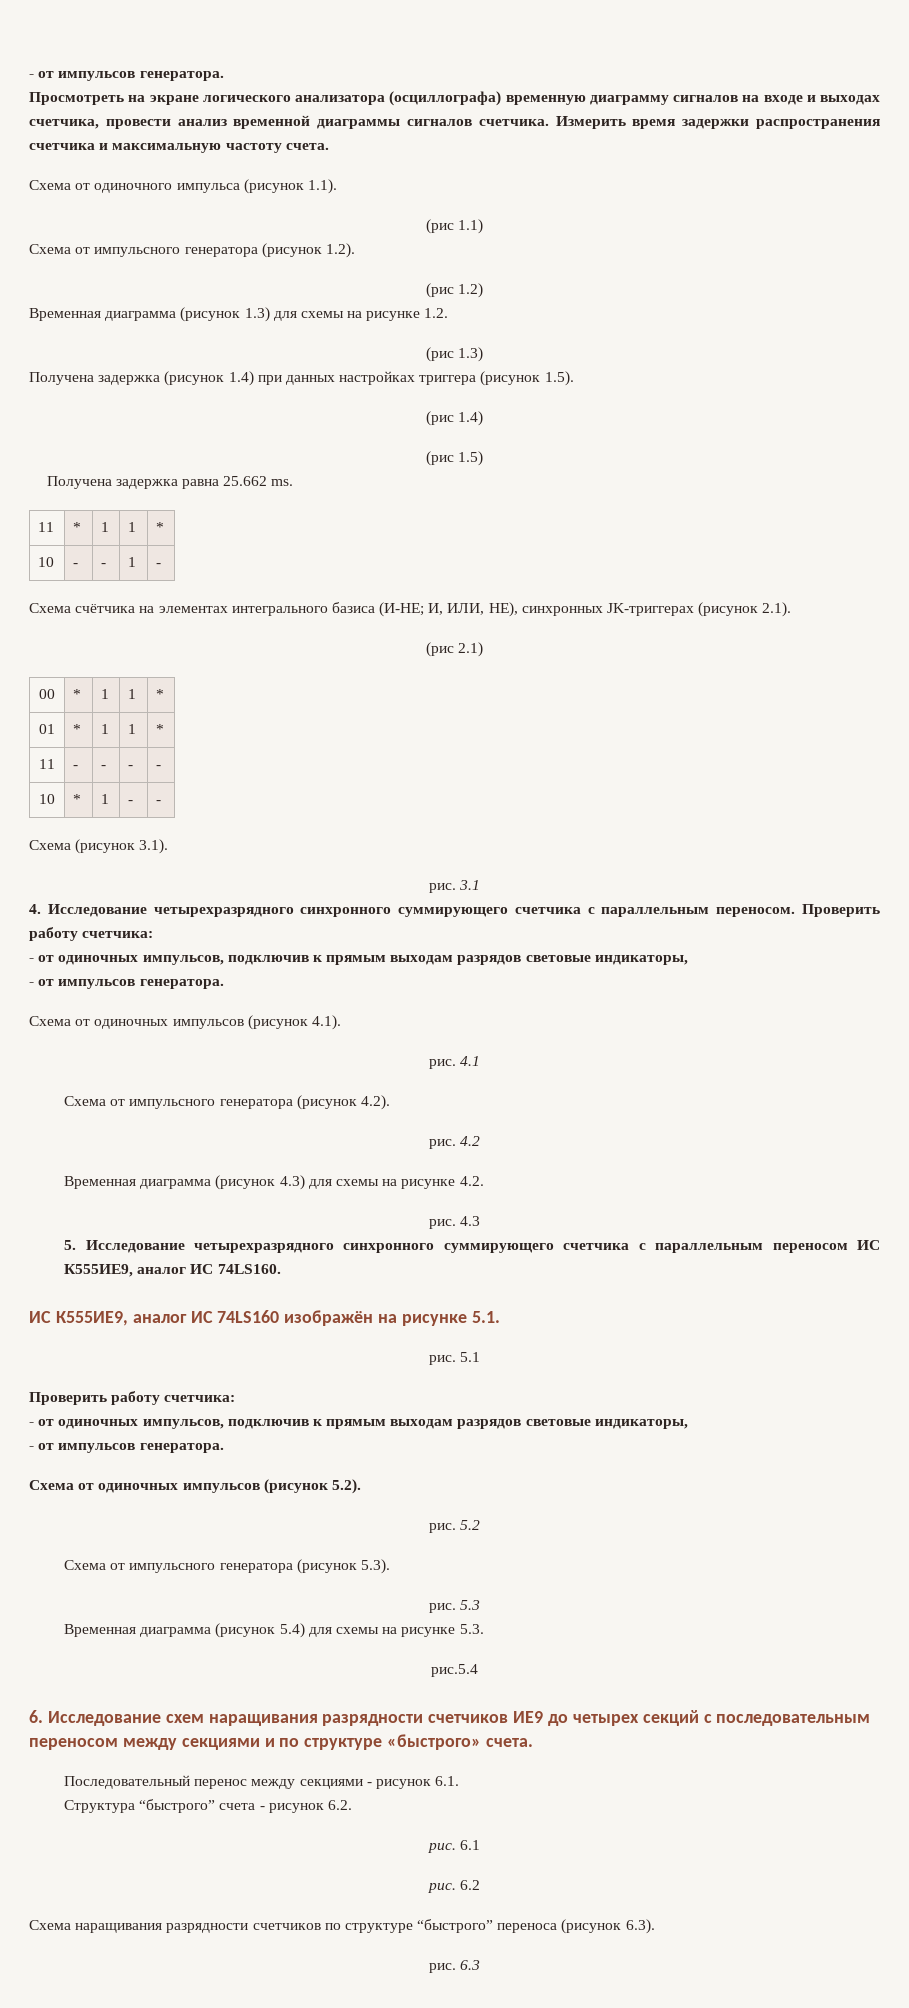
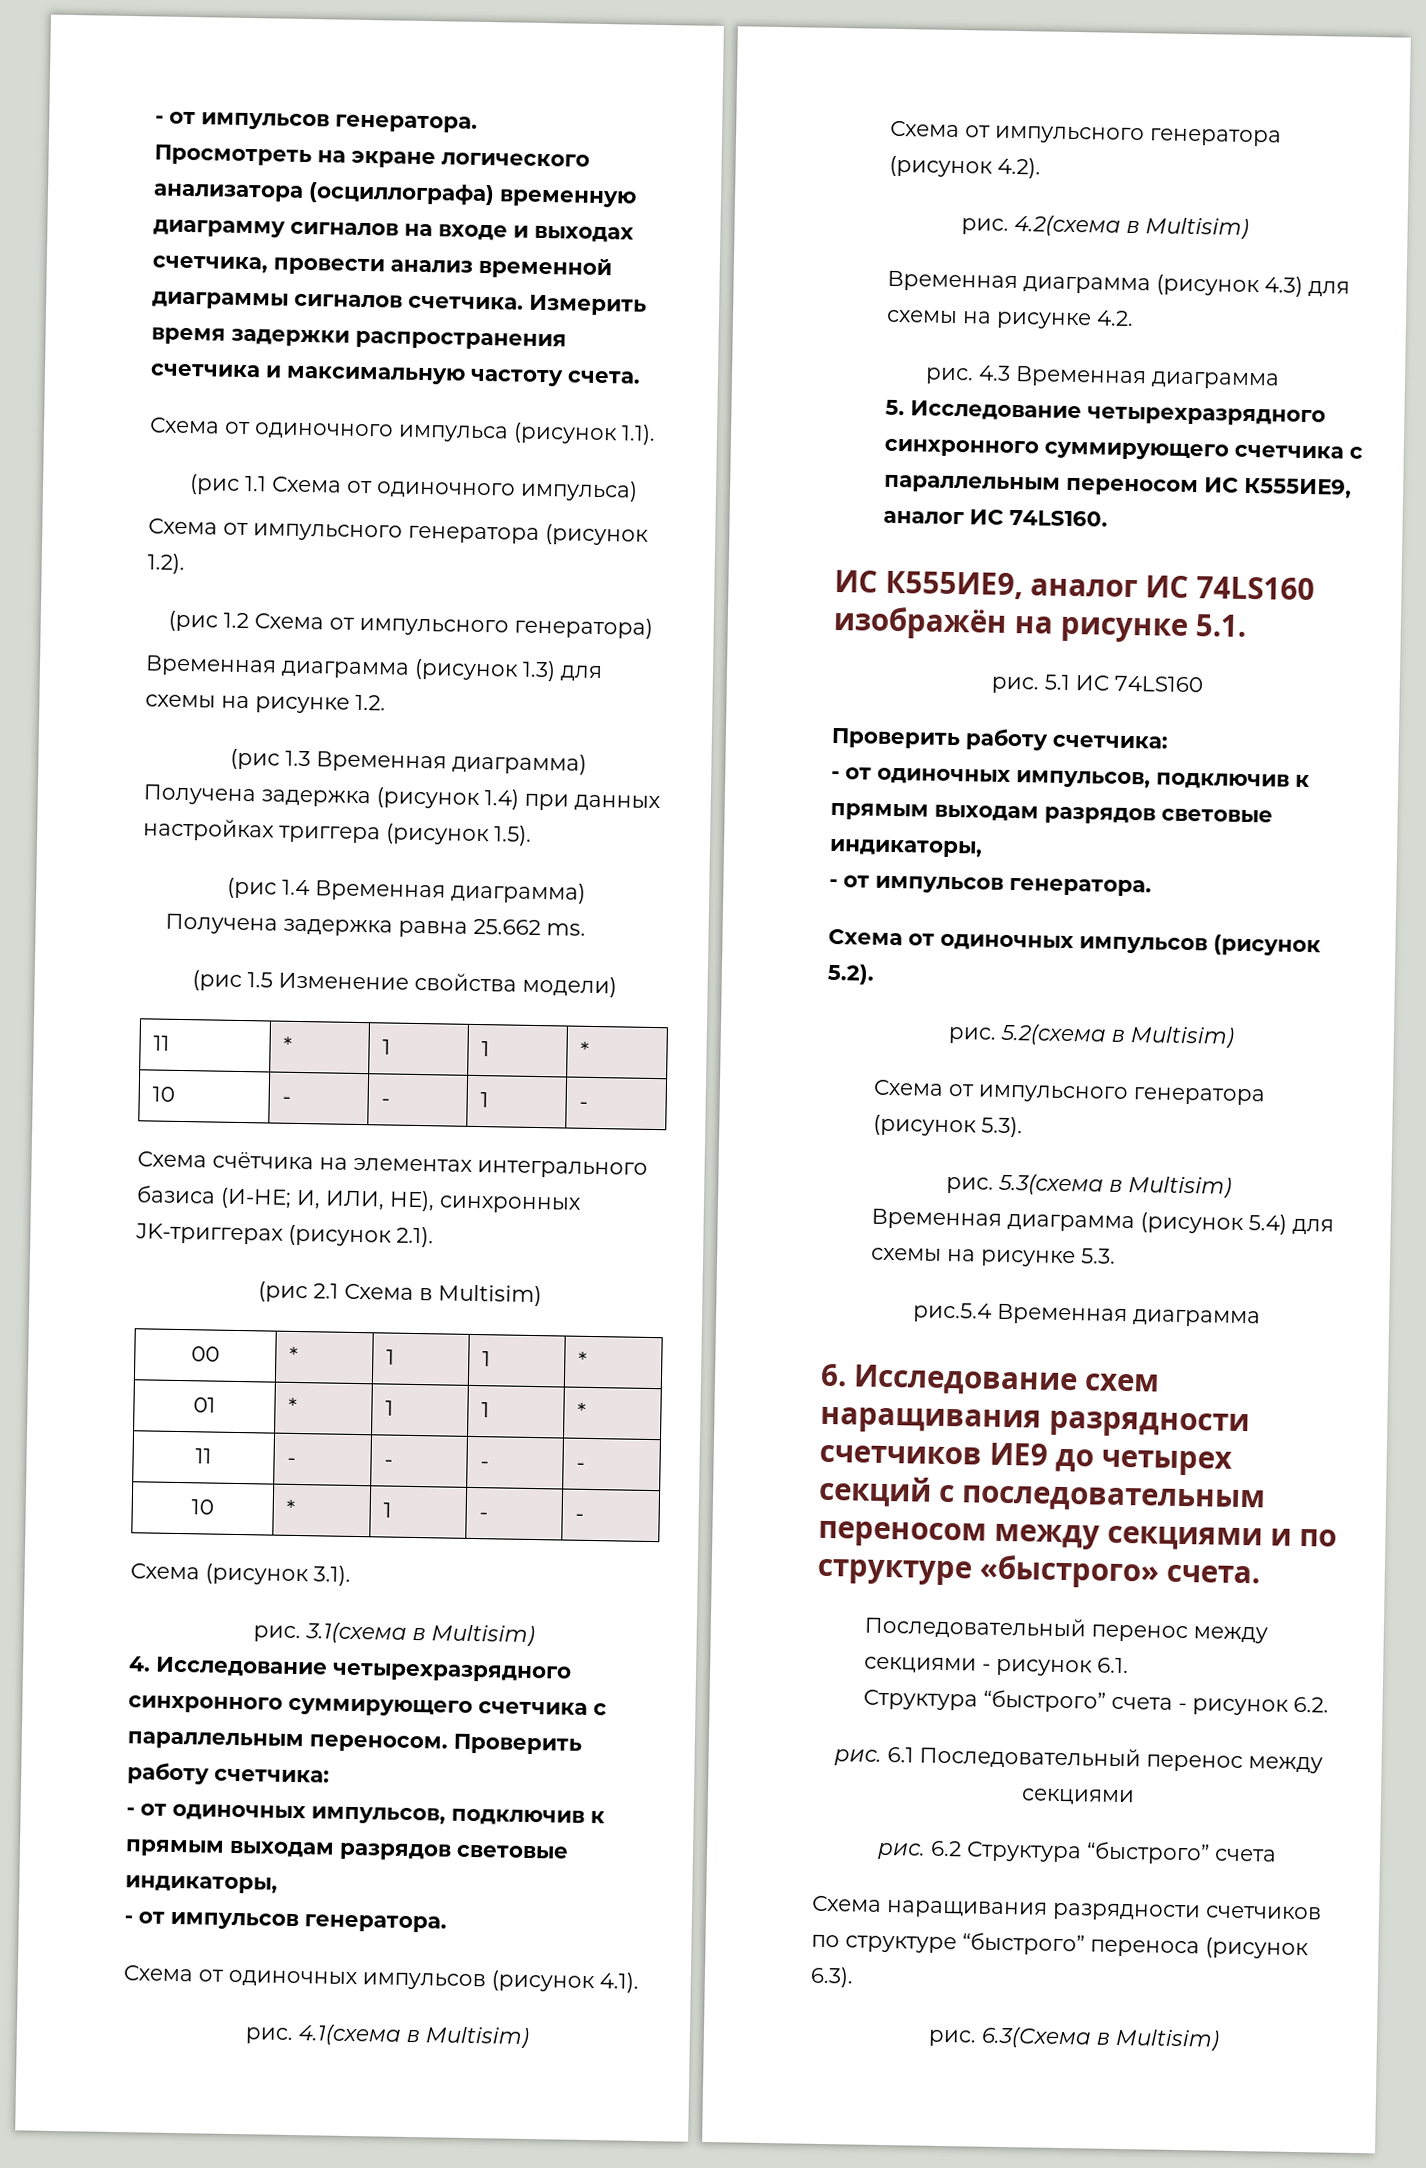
- (рис 1.1)
+ (рис 1.1 Схема от одиночного импульса)
- (рис 1.2)
+ (рис 1.2 Схема от импульсного генератора)
- (рис 1.3)
+ (рис 1.3 Временная диаграмма)
- (рис 1.4)
- (рис 1.5)
+ (рис 1.4 Временная диаграмма)
+ (рис 1.5 Изменение свойства модели)
- (рис 2.1)
+ (рис 2.1 Схема в Multisim)
- 3.1
+ 3.1(схема в Multisim)
- 4.1
+ 4.1(схема в Multisim)
- 4.2
+ 4.2(схема в Multisim)
- 4.3
+ 4.3 Временная диаграмма
- 5.1
+ 5.1 ИС 74LS160
- 5.2
+ 5.2(схема в Multisim)
- 5.3
+ 5.3(схема в Multisim)
- рис.5.4
+ рис.5.4 Временная диаграмма
- 6.1
+ 6.1 Последовательный перенос между секциями
- 6.2
+ 6.2 Структура “быстрого” счета
- 6.3
+ 6.3(Схема в Multisim)

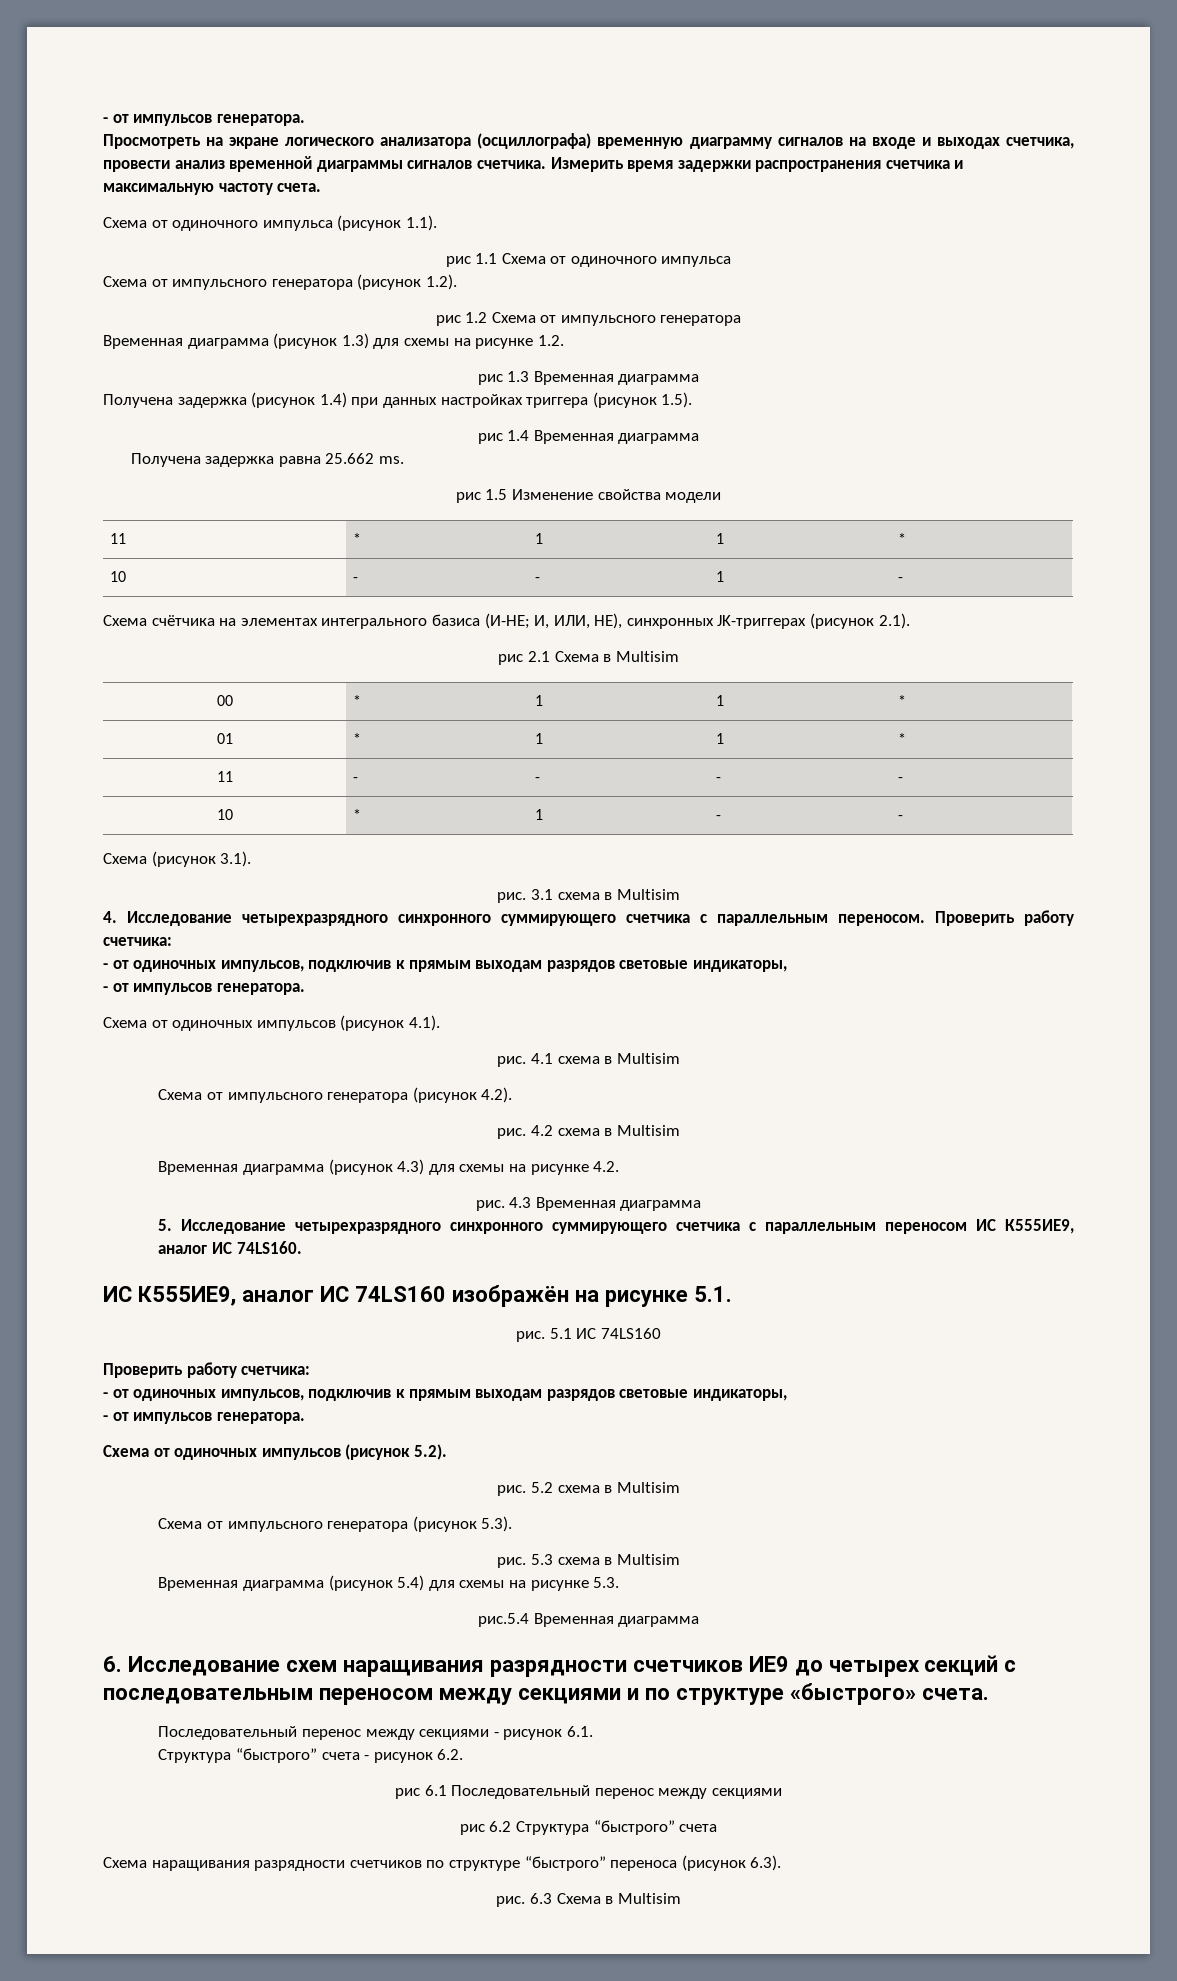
- (рис 1.1 Схема от одиночного импульса)
+ рис 1.1 Схема от одиночного импульса
- (рис 1.2 Схема от импульсного генератора)
+ рис 1.2 Схема от импульсного генератора
- (рис 1.3 Временная диаграмма)
+ рис 1.3 Временная диаграмма
- (рис 1.4 Временная диаграмма)
+ рис 1.4 Временная диаграмма
- (рис 1.5 Изменение свойства модели)
+ рис 1.5 Изменение свойства модели
- (рис 2.1 Схема в Multisim)
+ рис 2.1 Схема в Multisim
- 3.1(схема в Multisim)
+ 3.1 схема в Multisim
- 4.1(схема в Multisim)
+ 4.1 схема в Multisim
- 4.2(схема в Multisim)
+ 4.2 схема в Multisim
- 5.2(схема в Multisim)
+ 5.2 схема в Multisim
- 5.3(схема в Multisim)
+ 5.3 схема в Multisim
- рис. 6.1 Последовательный перенос между секциями
+ рис 6.1 Последовательный перенос между секциями
- рис. 6.2 Структура “быстрого” счета
+ риc 6.2 Структура “быстрого” счета
- 6.3(Схема в Multisim)
+ 6.3 Схема в Multisim

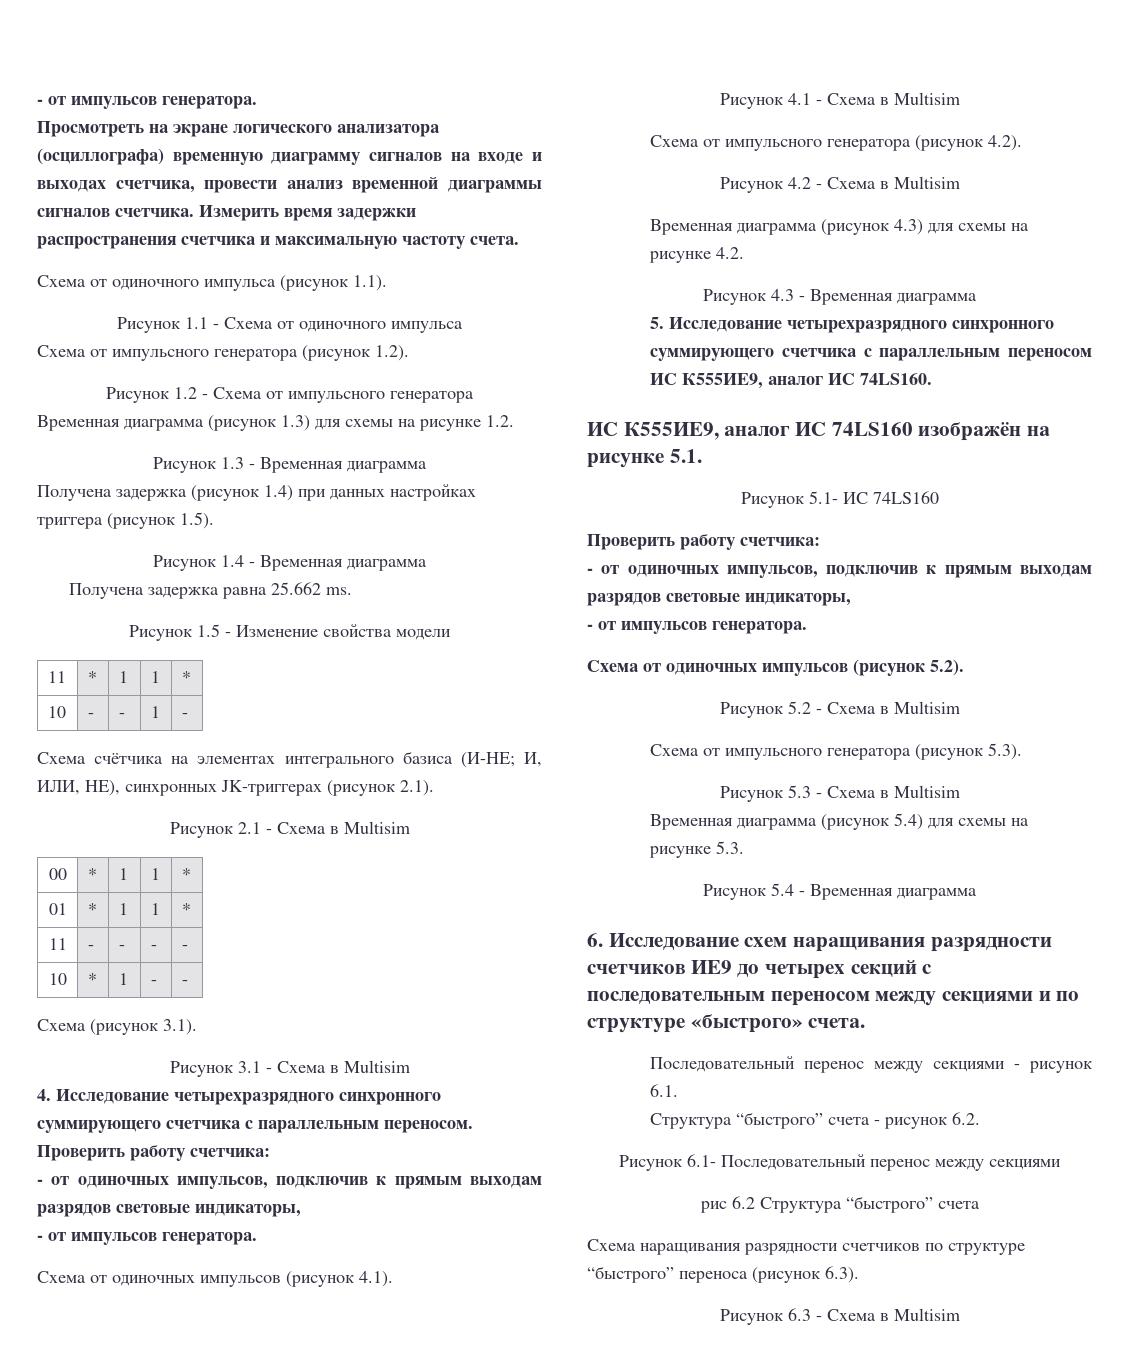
- рис 1.1 Схема от одиночного импульса
+ Рисунок 1.1 - Схема от одиночного импульса
- рис 1.2 Схема от импульсного генератора
+ Рисунок 1.2 - Схема от импульсного генератора
- рис 1.3 Временная диаграмма
+ Рисунок 1.3 - Временная диаграмма
- рис 1.4 Временная диаграмма
+ Рисунок 1.4 - Временная диаграмма
- рис 1.5 Изменение свойства модели
+ Рисунок 1.5 - Изменение свойства модели
- рис 2.1 Схема в Multisim
+ Рисунок 2.1 - Схема в Multisim
- рис. 3.1 схема в Multisim
+ Рисунок 3.1 - Схема в Multisim
- рис. 4.1 схема в Multisim
+ Рисунок 4.1 - Схема в Multisim
- рис. 4.2 схема в Multisim
+ Рисунок 4.2 - Схема в Multisim
- рис. 4.3 Временная диаграмма
+ Рисунок 4.3 - Временная диаграмма
- рис. 5.1 ИС 74LS160
+ Рисунок 5.1- ИС 74LS160
- рис. 5.2 схема в Multisim
+ Рисунок 5.2 - Схема в Multisim
- рис. 5.3 схема в Multisim
+ Рисунок 5.3 - Схема в Multisim
- рис.5.4 Временная диаграмма
+ Рисунок 5.4 - Временная диаграмма
- рис 6.1 Последовательный перенос между секциями
+ Рисунок 6.1- Последовательный перенос между секциями
- рис. 6.3 Схема в Multisim
+ Рисунок 6.3 - Схема в Multisim

